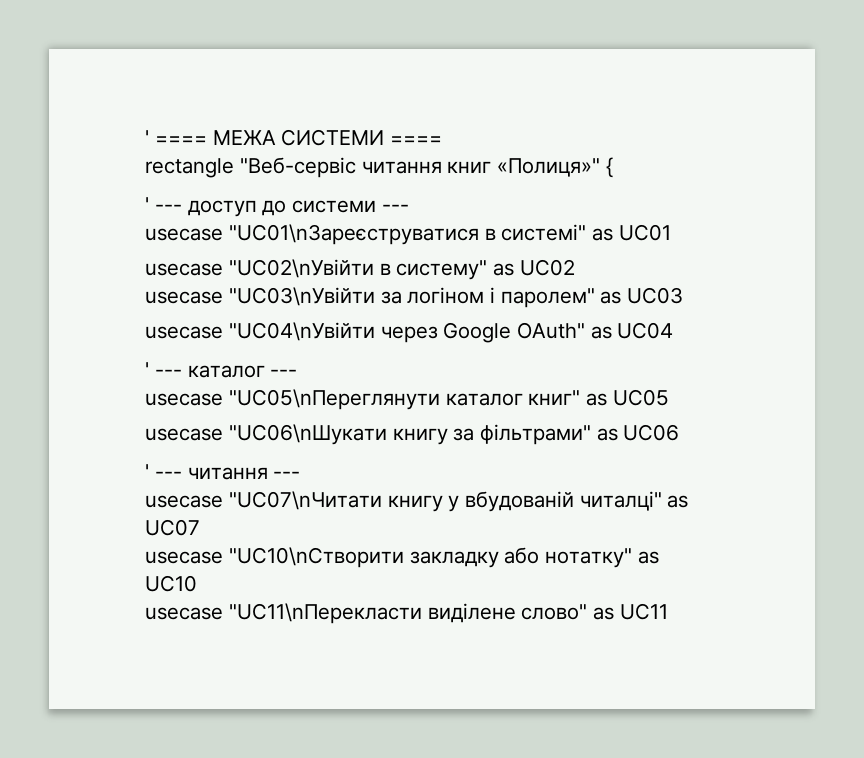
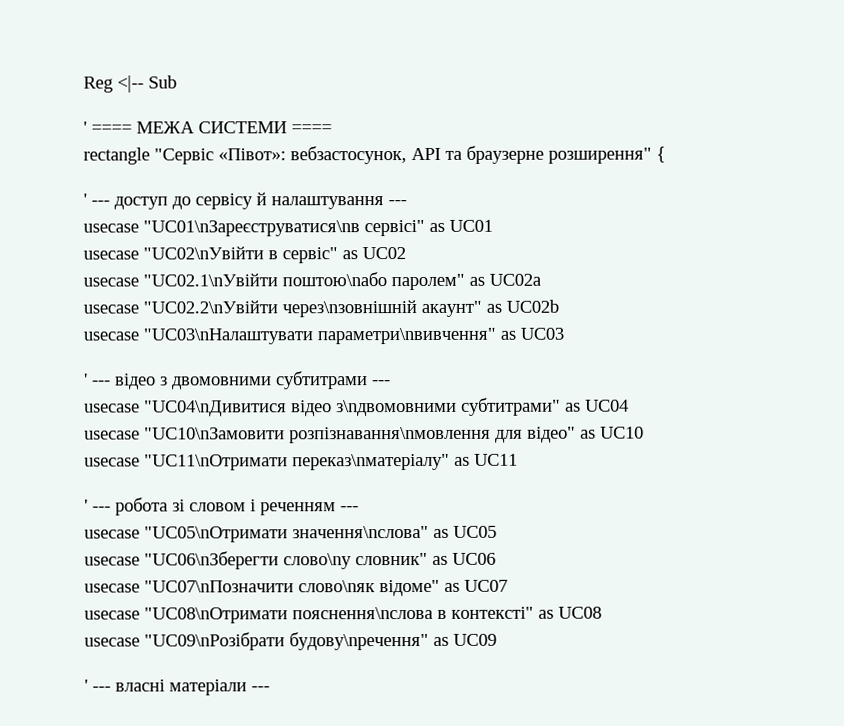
+ Reg <|-- Sub
- rectangle "Веб-сервіс читання книг «Полиця»" {
+ rectangle "Сервіс «Півот»: вебзастосунок, API та браузерне розширення" {
- ' --- доступ до системи ---
- usecase "UC01\nЗареєструватися в системі" as UC01
+ ' --- доступ до сервісу й налаштування ---
+ usecase "UC01\nЗареєструватися\nв сервісі" as UC01
- usecase "UC02\nУвійти в систему" as UC02
+ usecase "UC02\nУвійти в сервіс" as UC02
- usecase "UC03\nУвійти за логіном і паролем" as UC03
- usecase "UC04\nУвійти через Google OAuth" as UC04
- ' --- каталог ---
- usecase "UC05\nПереглянути каталог книг" as UC05
+ usecase "UC02.1\nУвійти поштою\nабо паролем" as UC02a
+ usecase "UC02.2\nУвійти через\nзовнішній акаунт" as UC02b
+ usecase "UC03\nНалаштувати параметри\nвивчення" as UC03
+ ' --- відео з двомовними субтитрами ---
+ usecase "UC04\nДивитися відео з\nдвомовними субтитрами" as UC04
+ usecase "UC10\nЗамовити розпізнавання\nмовлення для відео" as UC10
+ usecase "UC11\nОтримати переказ\nматеріалу" as UC11
+ ' --- робота зі словом і реченням ---
+ usecase "UC05\nОтримати значення\nслова" as UC05
- usecase "UC06\nШукати книгу за фільтрами" as UC06
- ' --- читання ---
- usecase "UC07\nЧитати книгу у вбудованій читалці" as UC07
- usecase "UC10\nСтворити закладку або нотатку" as UC10
- usecase "UC11\nПерекласти виділене слово" as UC11
+ usecase "UC06\nЗберегти слово\nу словник" as UC06
+ usecase "UC07\nПозначити слово\nяк відоме" as UC07
+ usecase "UC08\nОтримати пояснення\nслова в контексті" as UC08
+ usecase "UC09\nРозібрати будову\nречення" as UC09
+ ' --- власні матеріали ---

